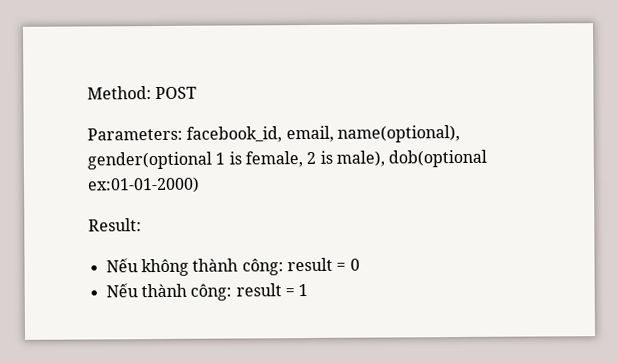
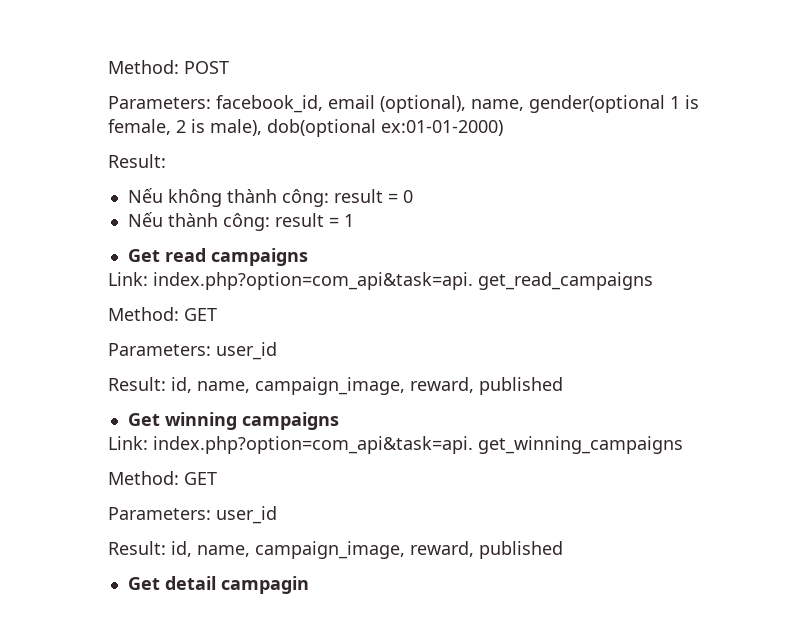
- Parameters: facebook_id, email, name(optional), gender(optional 1 is female, 2 is male), dob(optional ex:01-01-2000)
+ Parameters: facebook_id, email (optional), name, gender(optional 1 is female, 2 is male), dob(optional ex:01-01-2000)
+ Get read campaigns
+ Link: index.php?option=com_api&task=api. get_read_campaigns
+ Method: GET
+ Parameters: user_id
+ Result: id, name, campaign_image, reward, published
+ Get winning campaigns
+ Link: index.php?option=com_api&task=api. get_winning_campaigns
+ Method: GET
+ Parameters: user_id
+ Result: id, name, campaign_image, reward, published
+ Get detail campagin

